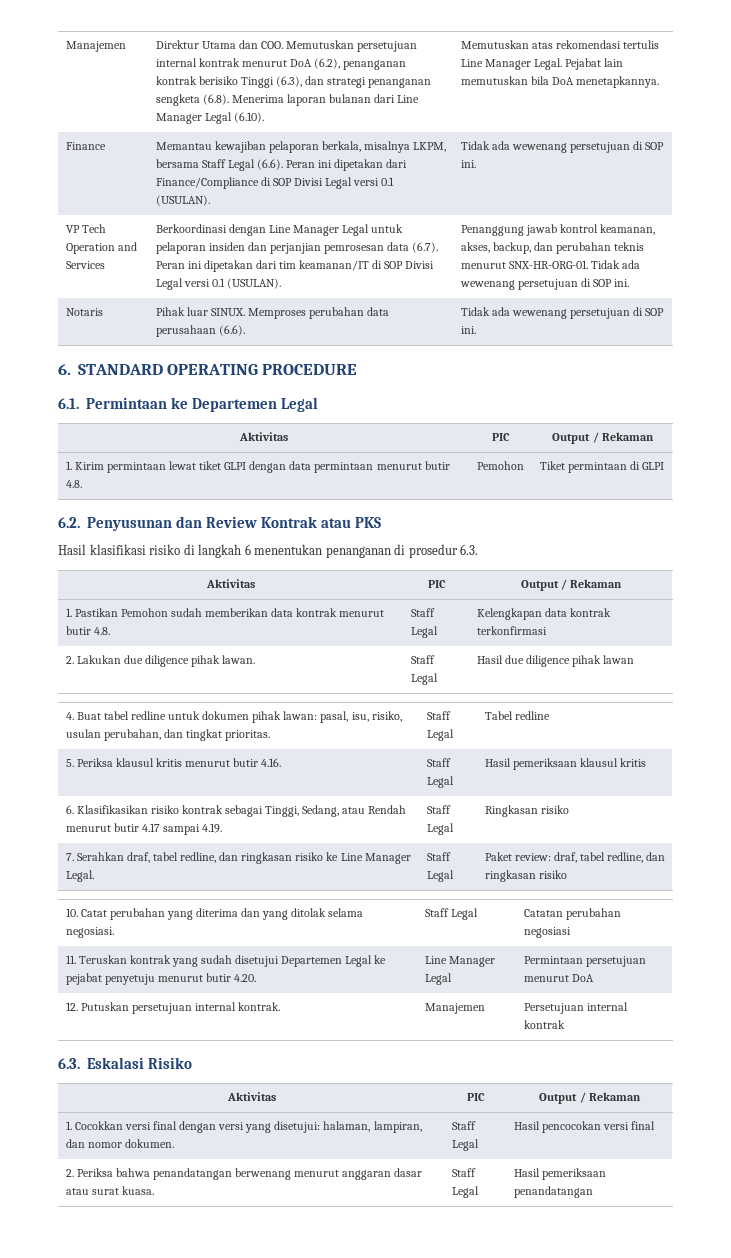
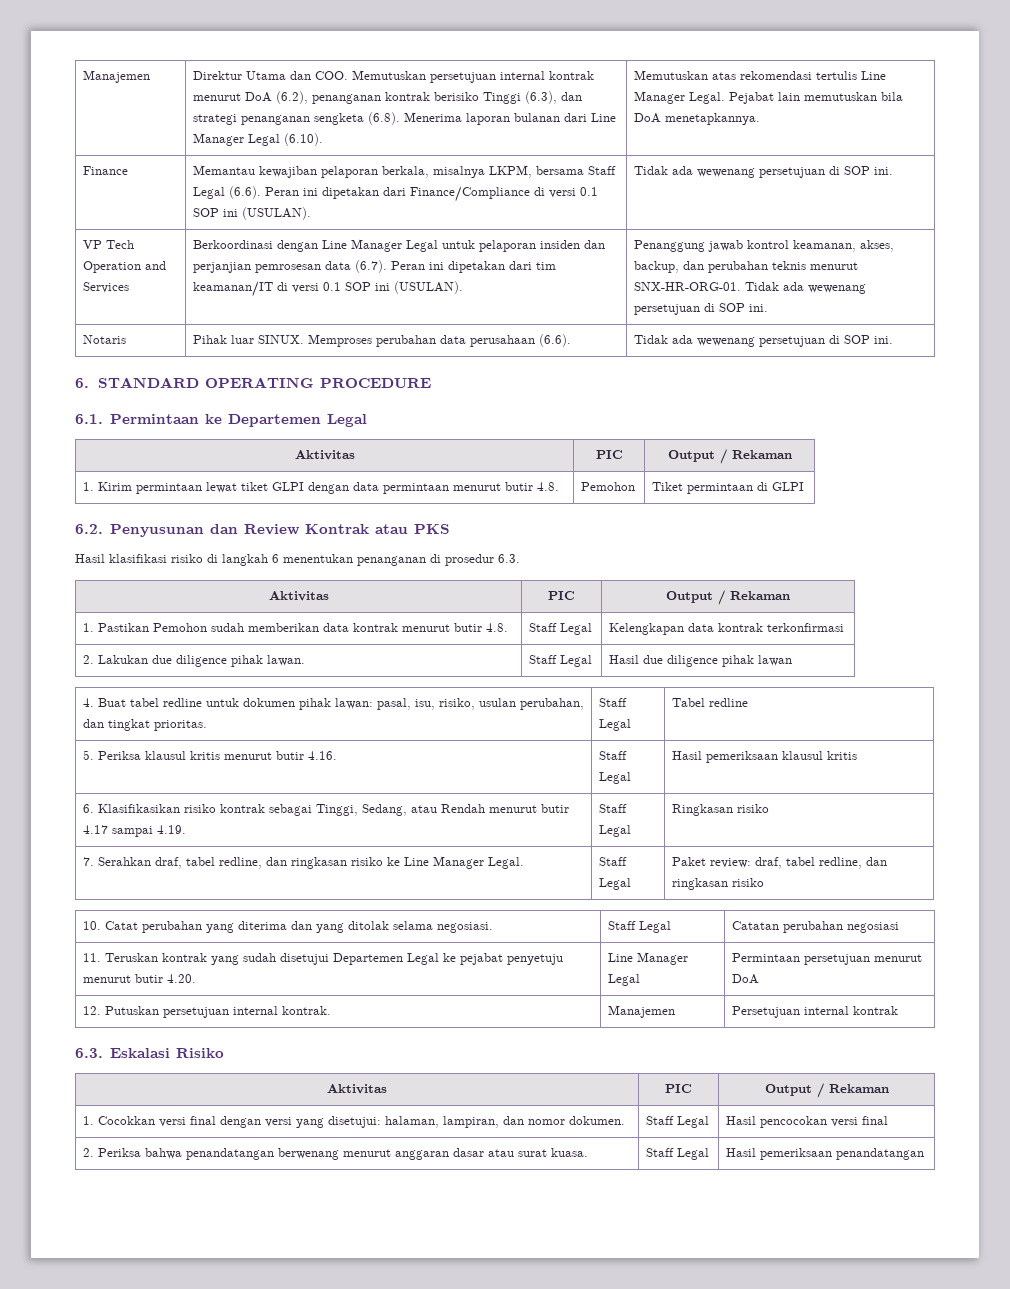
- Finance | Memantau kewajiban pelaporan berkala, misalnya LKPM, bersama Staff Legal (6.6). Peran ini dipetakan dari Finance/Compliance di SOP Divisi Legal versi 0.1 (USULAN). | Tidak ada wewenang persetujuan di SOP ini.
+ Finance | Memantau kewajiban pelaporan berkala, misalnya LKPM, bersama Staff Legal (6.6). Peran ini dipetakan dari Finance/Compliance di versi 0.1 SOP ini (USULAN). | Tidak ada wewenang persetujuan di SOP ini.
- Berkoordinasi dengan Line Manager Legal untuk pelaporan insiden dan perjanjian pemrosesan data (6.7). Peran ini dipetakan dari tim keamanan/IT di SOP Divisi Legal versi 0.1 (USULAN).
+ Berkoordinasi dengan Line Manager Legal untuk pelaporan insiden dan perjanjian pemrosesan data (6.7). Peran ini dipetakan dari tim keamanan/IT di versi 0.1 SOP ini (USULAN).

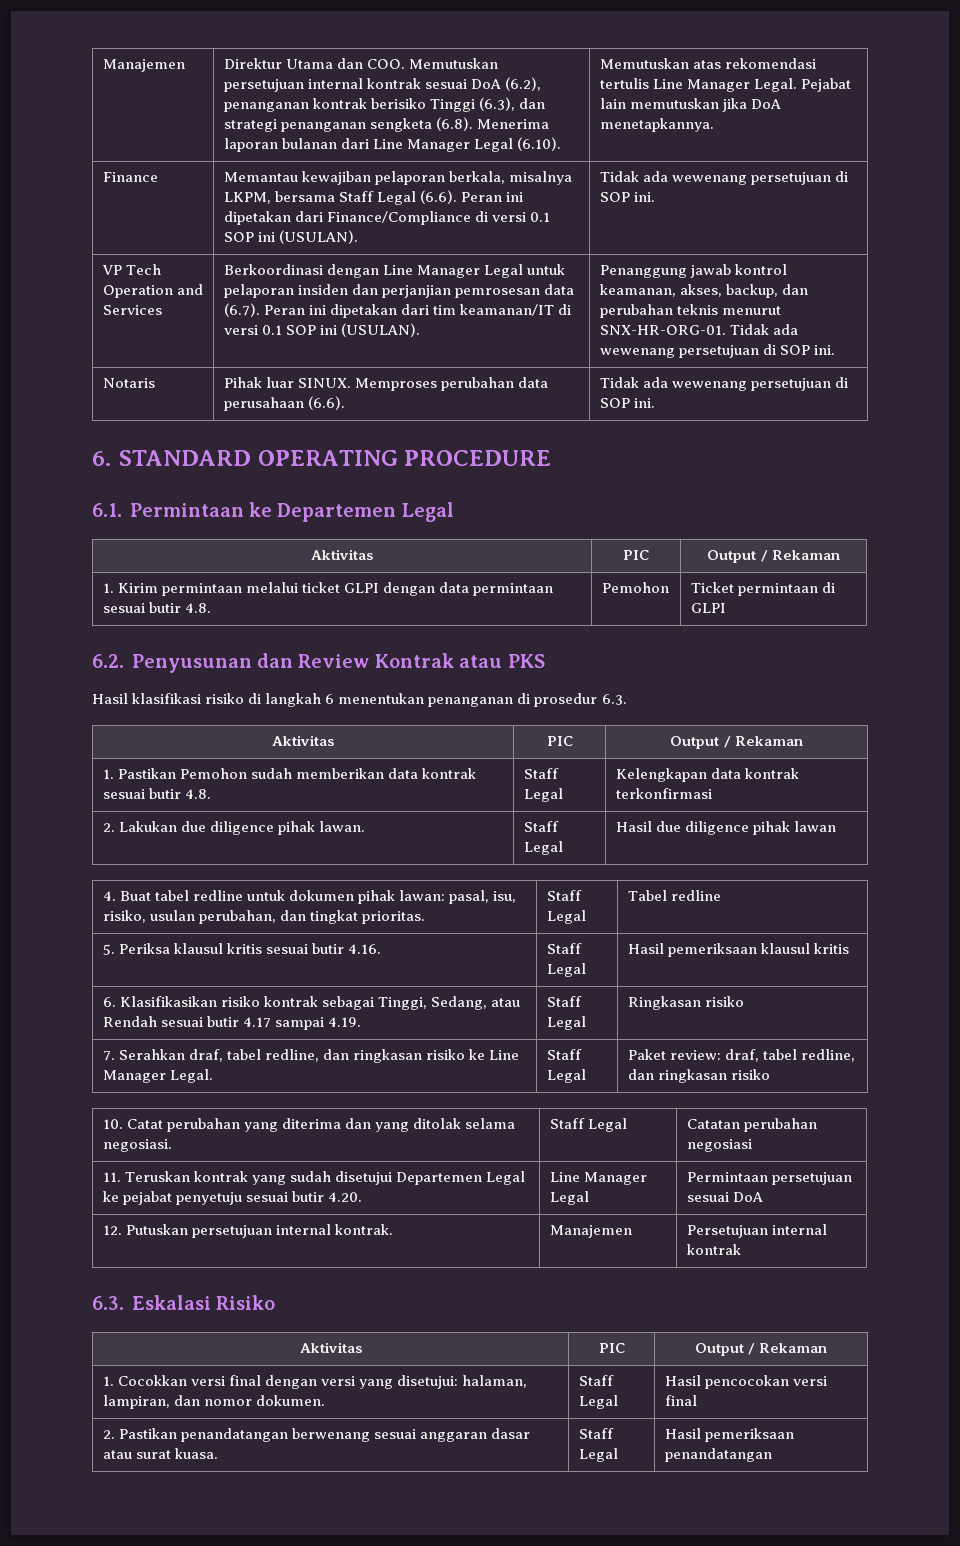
- Direktur Utama dan COO. Memutuskan persetujuan internal kontrak menurut DoA (6.2), penanganan kontrak berisiko Tinggi (6.3), dan strategi penanganan sengketa (6.8). Menerima laporan bulanan dari Line Manager Legal (6.10).
+ Direktur Utama dan COO. Memutuskan persetujuan internal kontrak sesuai DoA (6.2), penanganan kontrak berisiko Tinggi (6.3), dan strategi penanganan sengketa (6.8). Menerima laporan bulanan dari Line Manager Legal (6.10).
- Pejabat lain memutuskan bila DoA menetapkannya.
+ Pejabat lain memutuskan jika DoA menetapkannya.
- 1. Kirim permintaan lewat tiket GLPI dengan data permintaan menurut butir 4.8. | Pemohon | Tiket permintaan di GLPI
+ 1. Kirim permintaan melalui ticket GLPI dengan data permintaan sesuai butir 4.8. | Pemohon | Ticket permintaan di GLPI
- 1. Pastikan Pemohon sudah memberikan data kontrak menurut butir 4.8. | Staff Legal | Kelengkapan data kontrak terkonfirmasi
+ 1. Pastikan Pemohon sudah memberikan data kontrak sesuai butir 4.8. | Staff Legal | Kelengkapan data kontrak terkonfirmasi
- 5. Periksa klausul kritis menurut butir 4.16. | Staff Legal | Hasil pemeriksaan klausul kritis
+ 5. Periksa klausul kritis sesuai butir 4.16. | Staff Legal | Hasil pemeriksaan klausul kritis
- 6. Klasifikasikan risiko kontrak sebagai Tinggi, Sedang, atau Rendah menurut butir 4.17 sampai 4.19. | Staff Legal | Ringkasan risiko
+ 6. Klasifikasikan risiko kontrak sebagai Tinggi, Sedang, atau Rendah sesuai butir 4.17 sampai 4.19. | Staff Legal | Ringkasan risiko
- 11. Teruskan kontrak yang sudah disetujui Departemen Legal ke pejabat penyetuju menurut butir 4.20. | Line Manager Legal | Permintaan persetujuan menurut DoA
+ 11. Teruskan kontrak yang sudah disetujui Departemen Legal ke pejabat penyetuju sesuai butir 4.20. | Line Manager Legal | Permintaan persetujuan sesuai DoA
- 2. Periksa bahwa penandatangan berwenang menurut anggaran dasar atau surat kuasa. | Staff Legal | Hasil pemeriksaan penandatangan
+ 2. Pastikan penandatangan berwenang sesuai anggaran dasar atau surat kuasa. | Staff Legal | Hasil pemeriksaan penandatangan

